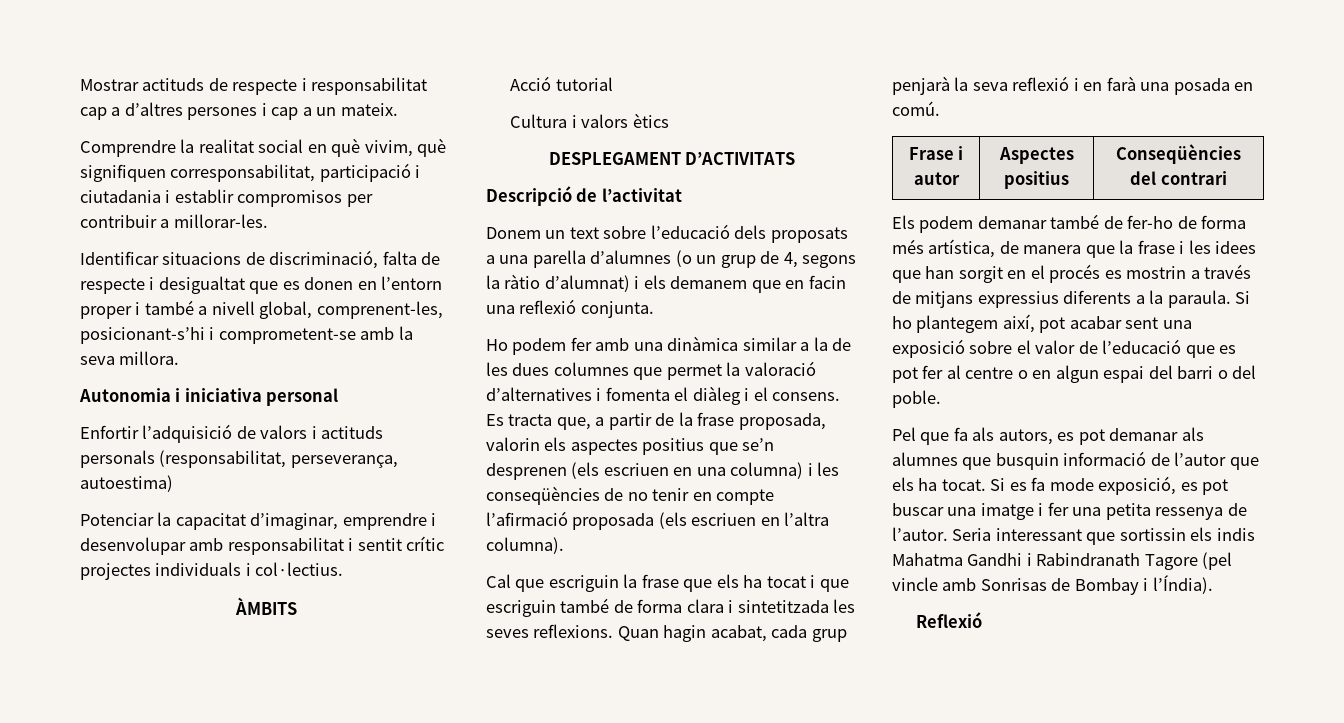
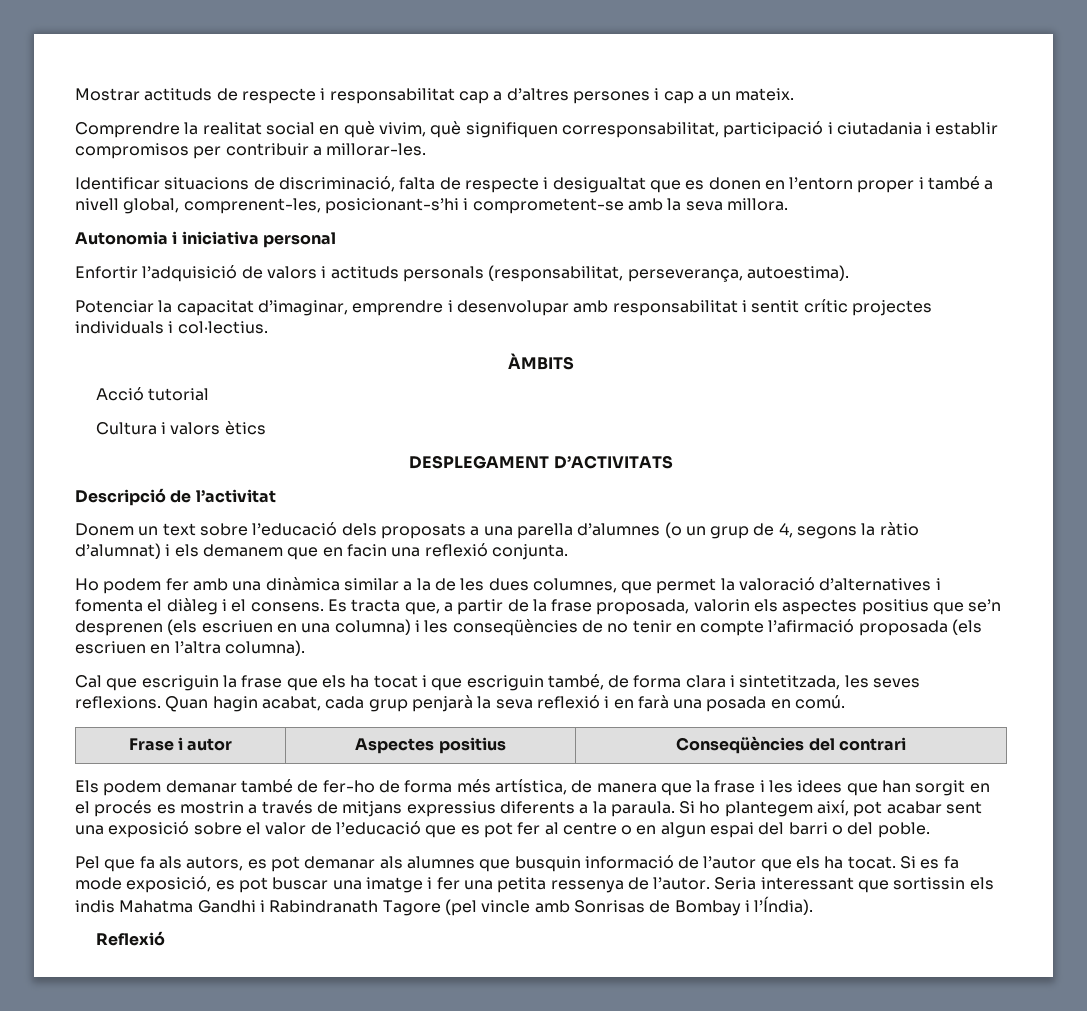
- Enfortir l’adquisició de valors i actituds personals (responsabilitat, perseverança, autoestima)
+ Enfortir l’adquisició de valors i actituds personals (responsabilitat, perseverança, autoestima).
- Ho podem fer amb una dinàmica similar a la de les dues columnes que permet la valoració d’alternatives i fomenta el diàleg i el consens.
+ Ho podem fer amb una dinàmica similar a la de les dues columnes, que permet la valoració d’alternatives i fomenta el diàleg i el consens.
- Cal que escriguin la frase que els ha tocat i que escriguin també de forma clara i sintetitzada les seves reflexions.
+ Cal que escriguin la frase que els ha tocat i que escriguin també, de forma clara i sintetitzada, les seves reflexions.

